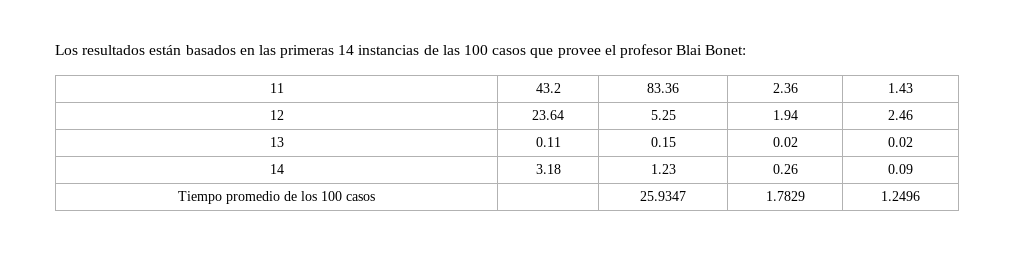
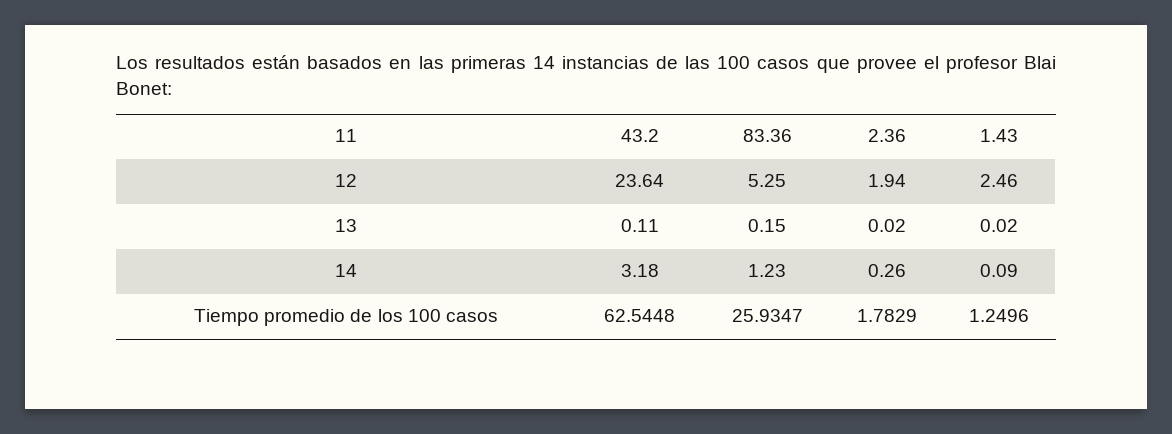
- Tiempo promedio de los 100 casos | | 25.9347 | 1.7829 | 1.2496
+ Tiempo promedio de los 100 casos | 62.5448 | 25.9347 | 1.7829 | 1.2496

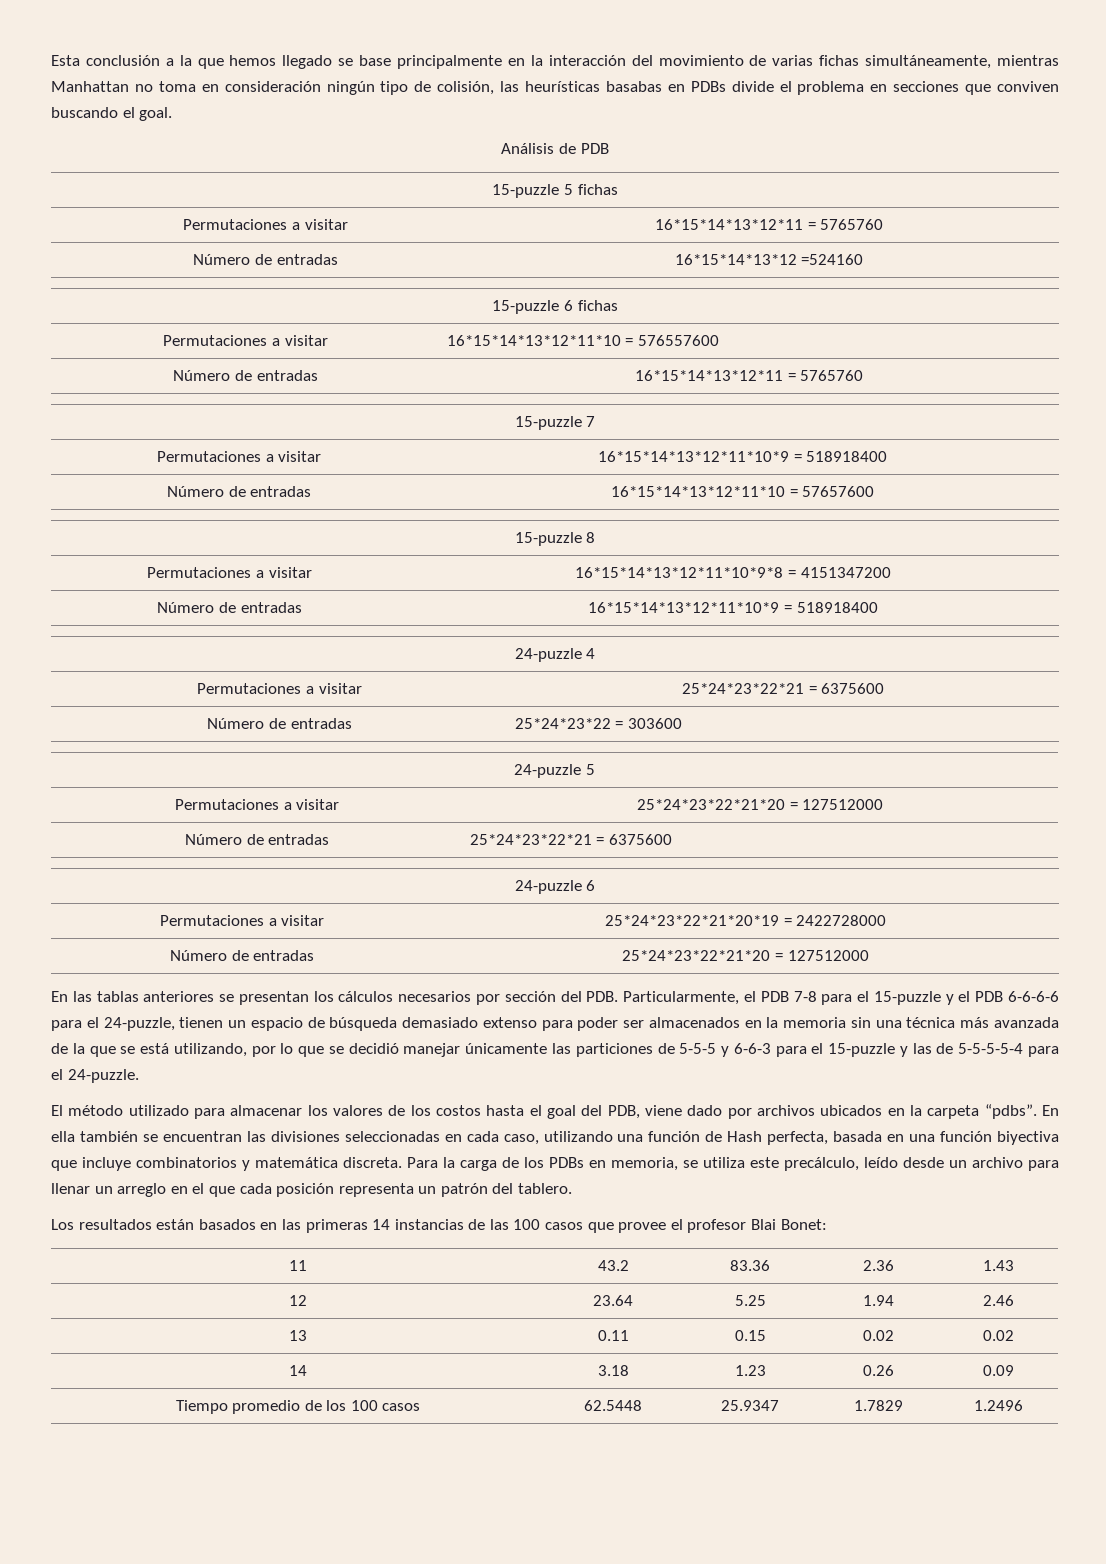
+ Esta conclusión a la que hemos llegado se base principalmente en la interacción del movimiento de varias fichas simultáneamente, mientras Manhattan no toma en consideración ningún tipo de colisión, las heurísticas basabas en PDBs divide el problema en secciones que conviven buscando el goal.
+ Análisis de PDB
+ 15-puzzle 5 fichas
+ Permutaciones a visitar | 16*15*14*13*12*11 = 5765760
+ Número de entradas | 16*15*14*13*12 =524160
+ 15-puzzle 6 fichas
+ Permutaciones a visitar | 16*15*14*13*12*11*10 = 576557600
+ Número de entradas | 16*15*14*13*12*11 = 5765760
+ 15-puzzle 7
+ Permutaciones a visitar | 16*15*14*13*12*11*10*9 = 518918400
+ Número de entradas | 16*15*14*13*12*11*10 = 57657600
+ 15-puzzle 8
+ Permutaciones a visitar | 16*15*14*13*12*11*10*9*8 = 4151347200
+ Número de entradas | 16*15*14*13*12*11*10*9 = 518918400
+ 24-puzzle 4
+ Permutaciones a visitar | 25*24*23*22*21 = 6375600
+ Número de entradas | 25*24*23*22 = 303600
+ 24-puzzle 5
+ Permutaciones a visitar | 25*24*23*22*21*20 = 127512000
+ Número de entradas | 25*24*23*22*21 = 6375600
+ 24-puzzle 6
+ Permutaciones a visitar | 25*24*23*22*21*20*19 = 2422728000
+ Número de entradas | 25*24*23*22*21*20 = 127512000
+ En las tablas anteriores se presentan los cálculos necesarios por sección del PDB. Particularmente, el PDB 7-8 para el 15-puzzle y el PDB 6-6-6-6 para el 24-puzzle, tienen un espacio de búsqueda demasiado extenso para poder ser almacenados en la memoria sin una técnica más avanzada de la que se está utilizando, por lo que se decidió manejar únicamente las particiones de 5-5-5 y 6-6-3 para el 15-puzzle y las de 5-5-5-5-4 para el 24-puzzle.
+ El método utilizado para almacenar los valores de los costos hasta el goal del PDB, viene dado por archivos ubicados en la carpeta “pdbs”. En ella también se encuentran las divisiones seleccionadas en cada caso, utilizando una función de Hash perfecta, basada en una función biyectiva que incluye combinatorios y matemática discreta. Para la carga de los PDBs en memoria, se utiliza este precálculo, leído desde un archivo para llenar un arreglo en el que cada posición representa un patrón del tablero.

